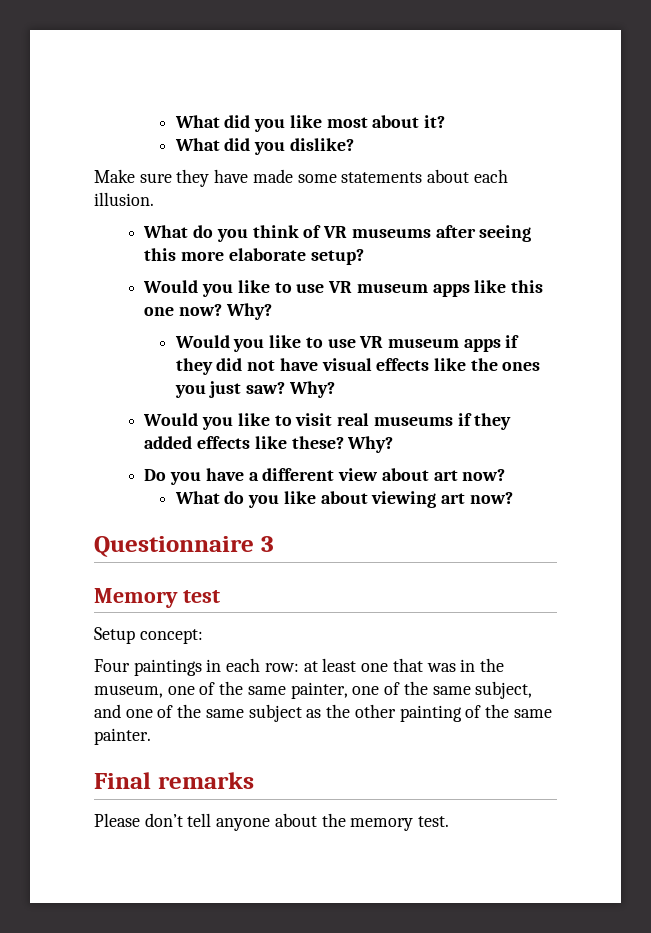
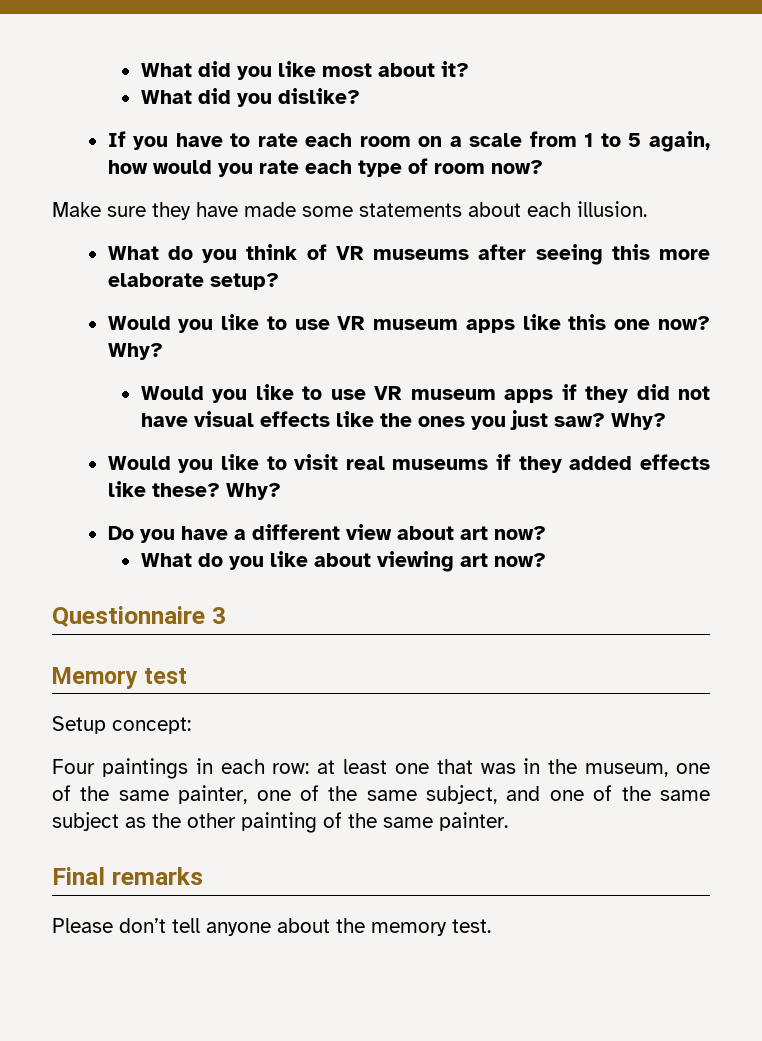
+ If you have to rate each room on a scale from 1 to 5 again, how would you rate each type of room now?

